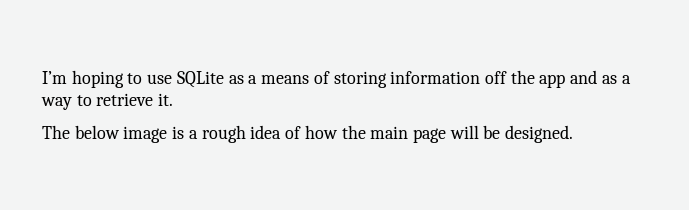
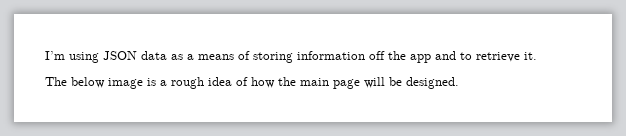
- I’m hoping to use SQLite as a means of storing information off the app and as a way to retrieve it.
+ I’m using JSON data as a means of storing information off the app and to retrieve it.

